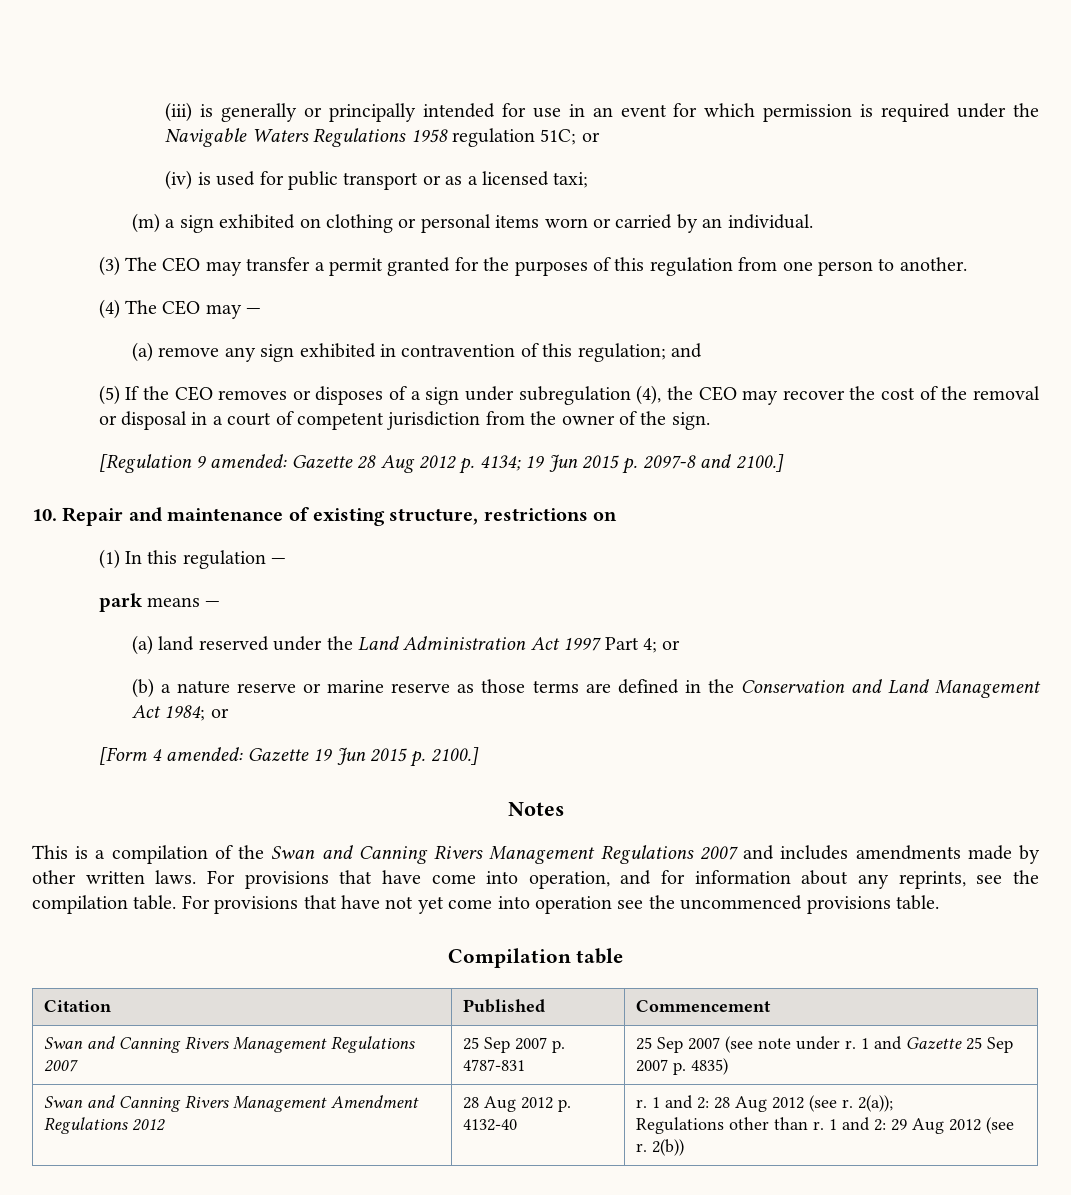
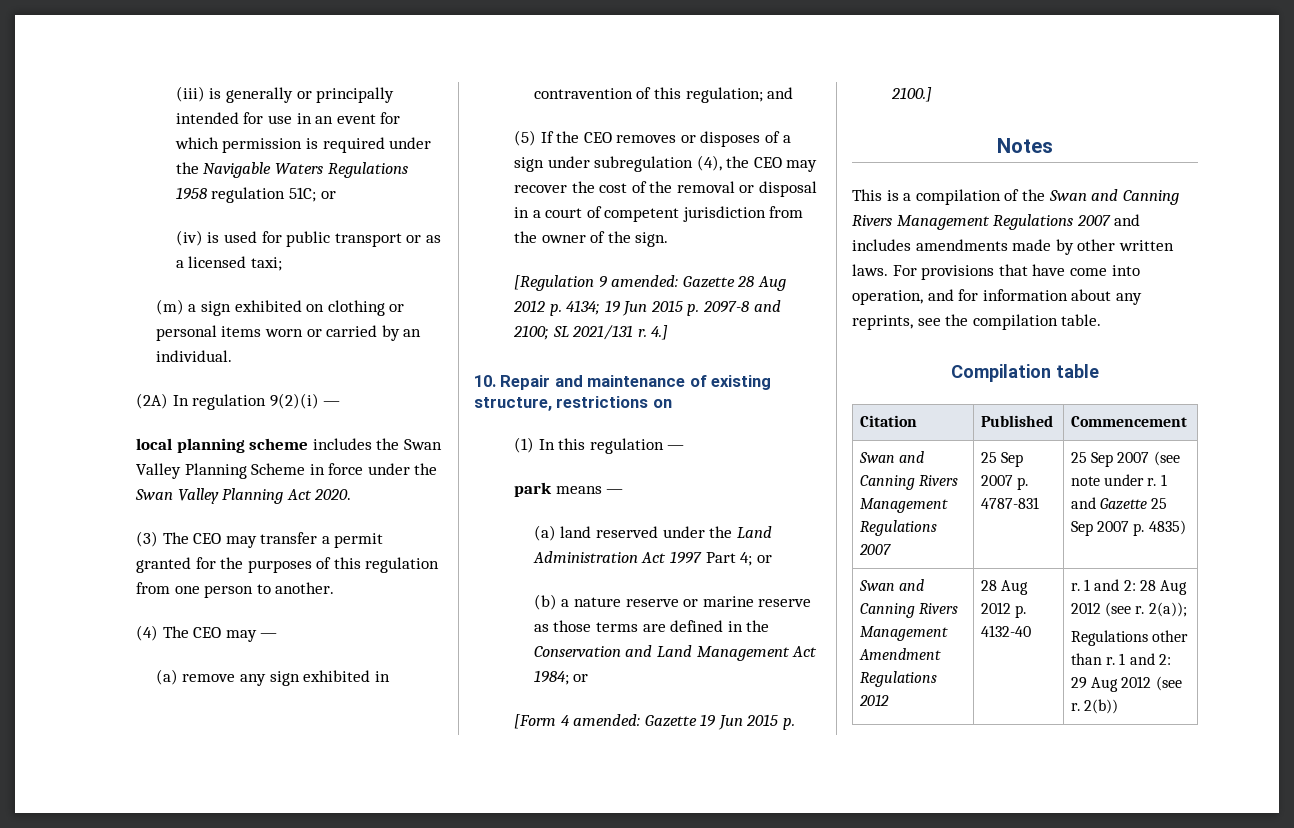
+ (2A) In regulation 9(2)(i) —
+ local planning scheme includes the Swan Valley Planning Scheme in force under the Swan Valley Planning Act 2020.
- [Regulation 9 amended: Gazette 28 Aug 2012 p. 4134; 19 Jun 2015 p. 2097-8 and 2100.]
+ [Regulation 9 amended: Gazette 28 Aug 2012 p. 4134; 19 Jun 2015 p. 2097-8 and 2100; SL 2021/131 r. 4.]
- For provisions that have not yet come into operation see the uncommenced provisions table.

